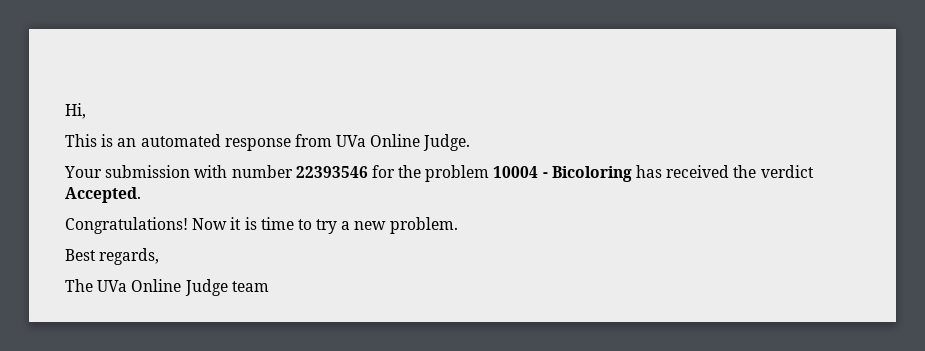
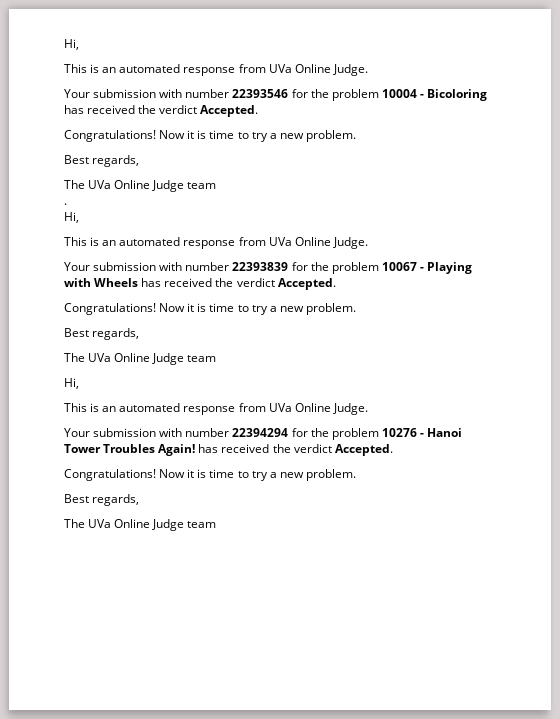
+ .
+ Hi,
+ This is an automated response from UVa Online Judge.
+ Your submission with number 22393839 for the problem 10067 - Playing with Wheels has received the verdict Accepted.
+ Congratulations! Now it is time to try a new problem.
+ Best regards,
+ The UVa Online Judge team
+ Hi,
+ This is an automated response from UVa Online Judge.
+ Your submission with number 22394294 for the problem 10276 - Hanoi Tower Troubles Again! has received the verdict Accepted.
+ Congratulations! Now it is time to try a new problem.
+ Best regards,
+ The UVa Online Judge team

